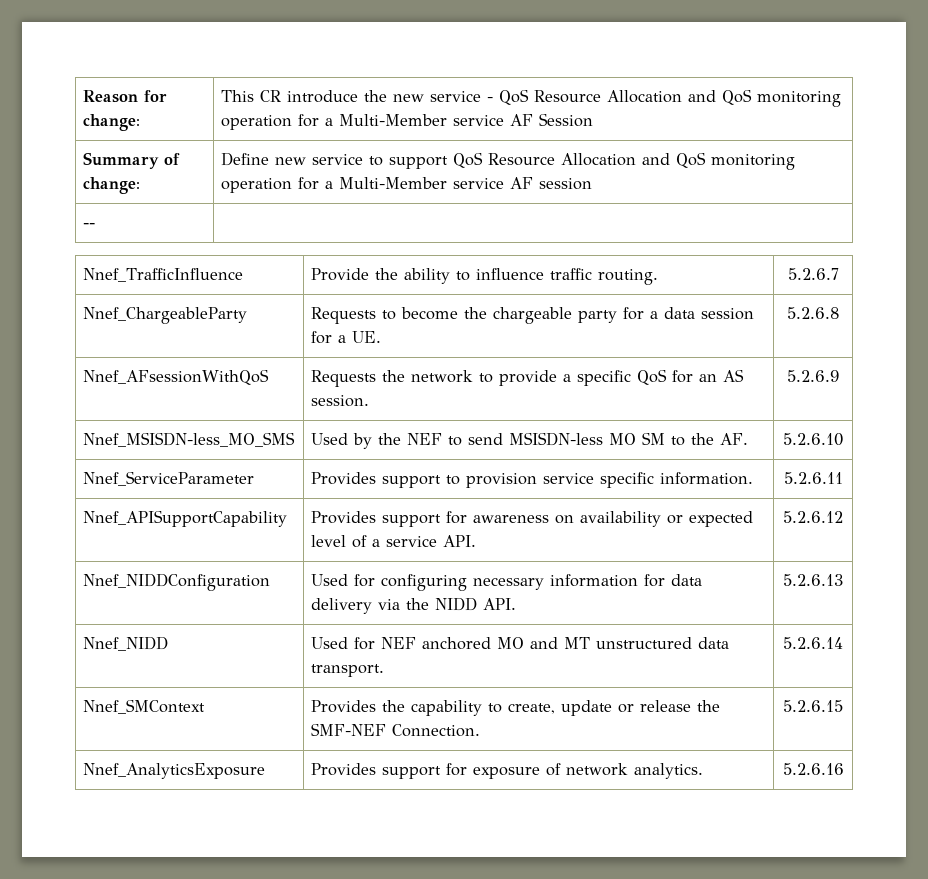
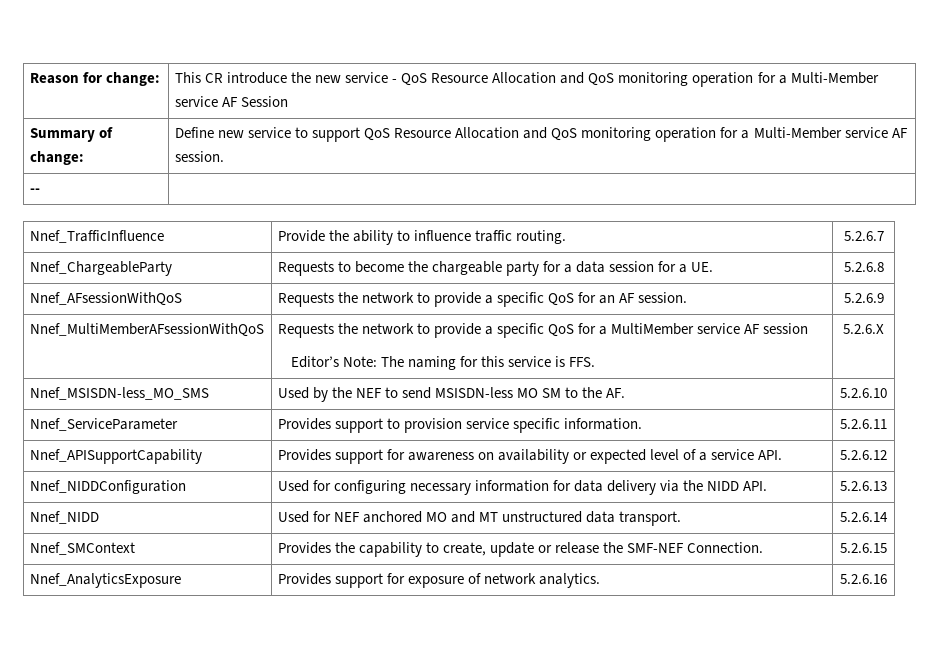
- Summary of change: | Define new service to support QoS Resource Allocation and QoS monitoring operation for a Multi-Member service AF session
+ Summary of change: | Define new service to support QoS Resource Allocation and QoS monitoring operation for a Multi-Member service AF session.
- Nnef_AFsessionWithQoS | Requests the network to provide a specific QoS for an AS session. | 5.2.6.9
+ Nnef_AFsessionWithQoS | Requests the network to provide a specific QoS for an AF session. | 5.2.6.9
+ Nnef_MultiMemberAFsessionWithQoS | Requests the network to provide a specific QoS for a MultiMember service AF session
+ Editor’s Note: The naming for this service is FFS. | 5.2.6.X

